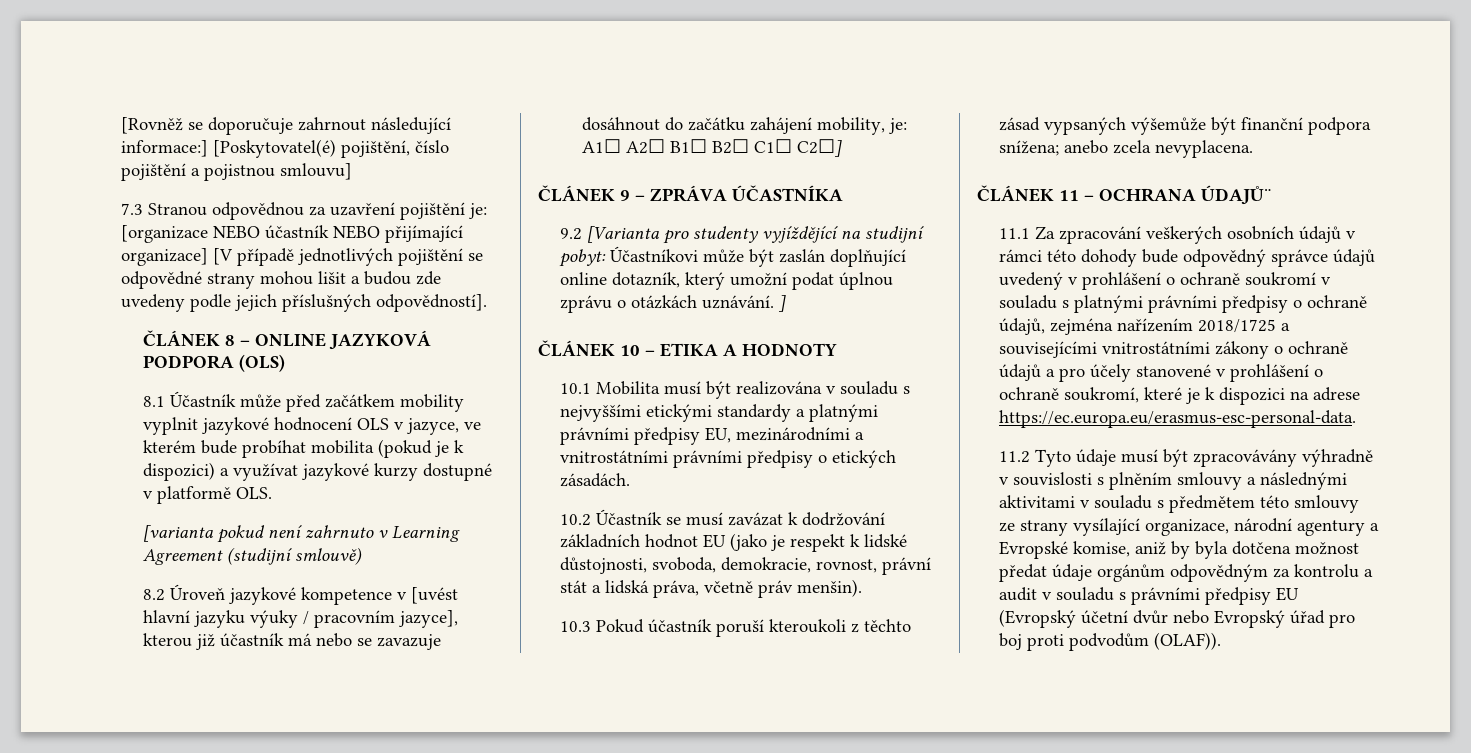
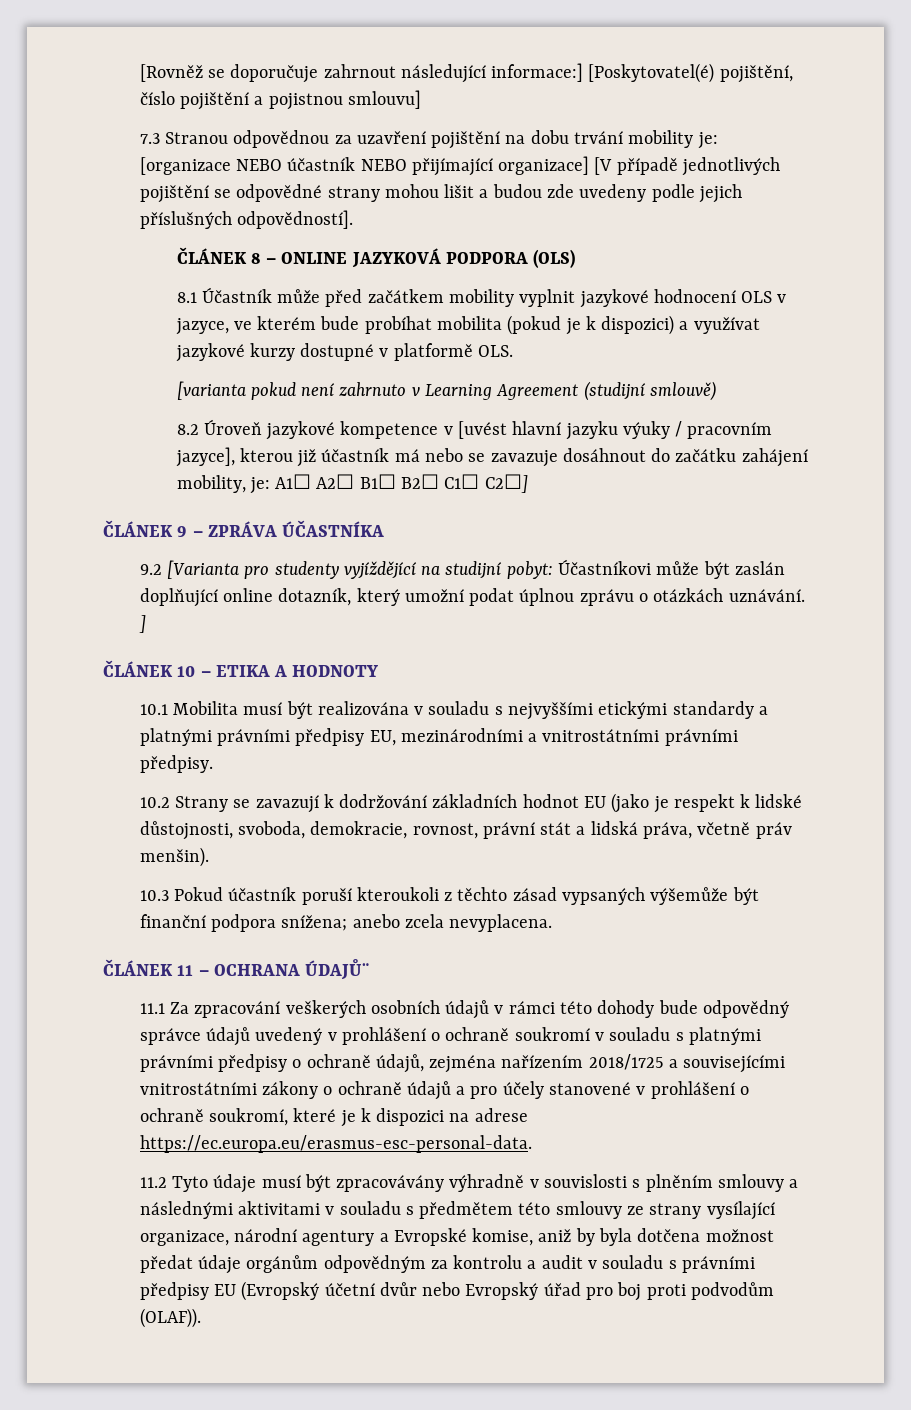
- 7.3 Stranou odpovědnou za uzavření pojištění je: [organizace NEBO účastník NEBO přijímající organizace] [V případě jednotlivých pojištění se odpovědné strany mohou lišit a budou zde uvedeny podle jejich příslušných odpovědností].
+ 7.3 Stranou odpovědnou za uzavření pojištění na dobu trvání mobility je: [organizace NEBO účastník NEBO přijímající organizace] [V případě jednotlivých pojištění se odpovědné strany mohou lišit a budou zde uvedeny podle jejich příslušných odpovědností].
- 10.1 Mobilita musí být realizována v souladu s nejvyššími etickými standardy a platnými právními předpisy EU, mezinárodními a vnitrostátními právními předpisy o etických zásadách.
- 10.2 Účastník se musí zavázat k dodržování základních hodnot EU (jako je respekt k lidské důstojnosti, svoboda, demokracie, rovnost, právní stát a lidská práva, včetně práv menšin).
+ 10.1 Mobilita musí být realizována v souladu s nejvyššími etickými standardy a platnými právními předpisy EU, mezinárodními a vnitrostátními právními předpisy.
+ 10.2 Strany se zavazují k dodržování základních hodnot EU (jako je respekt k lidské důstojnosti, svoboda, demokracie, rovnost, právní stát a lidská práva, včetně práv menšin).

